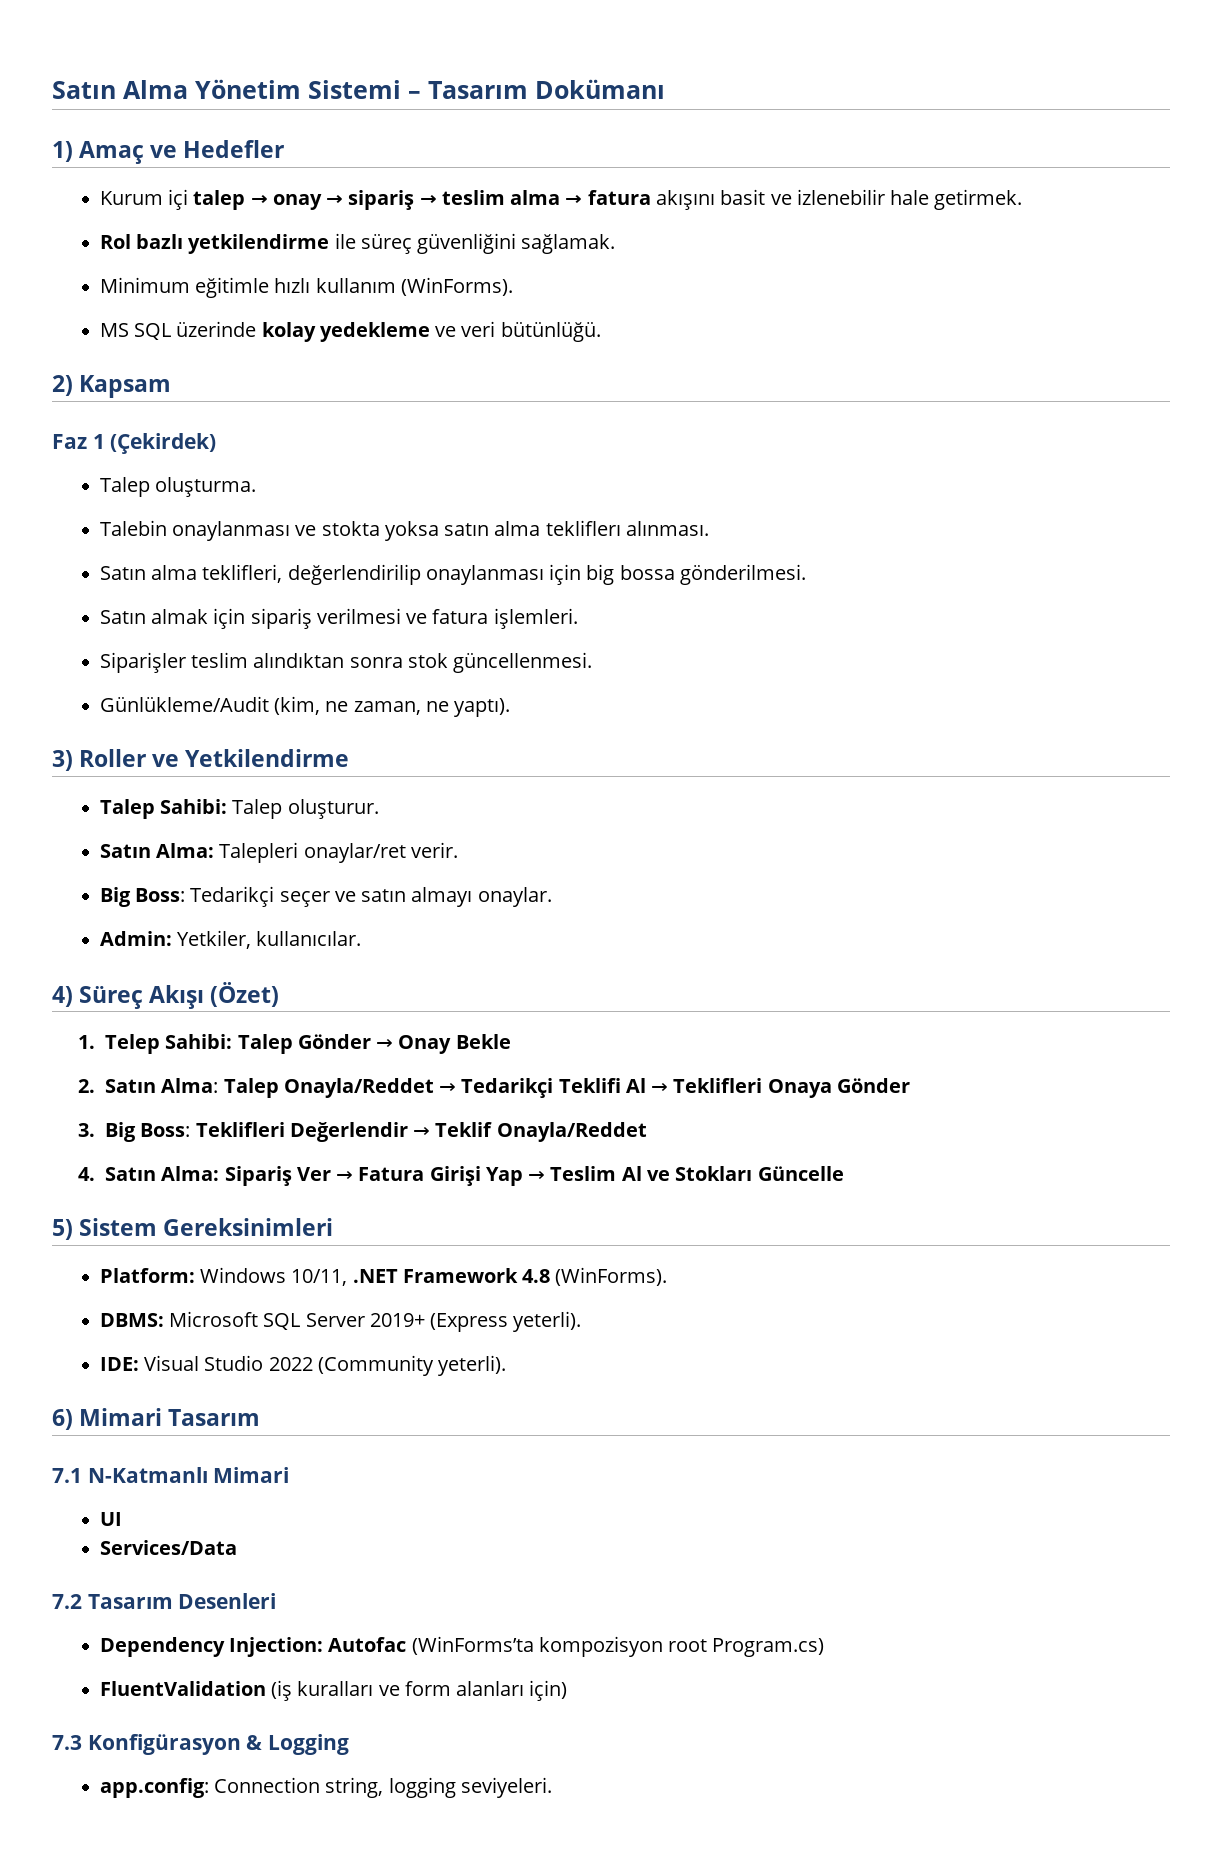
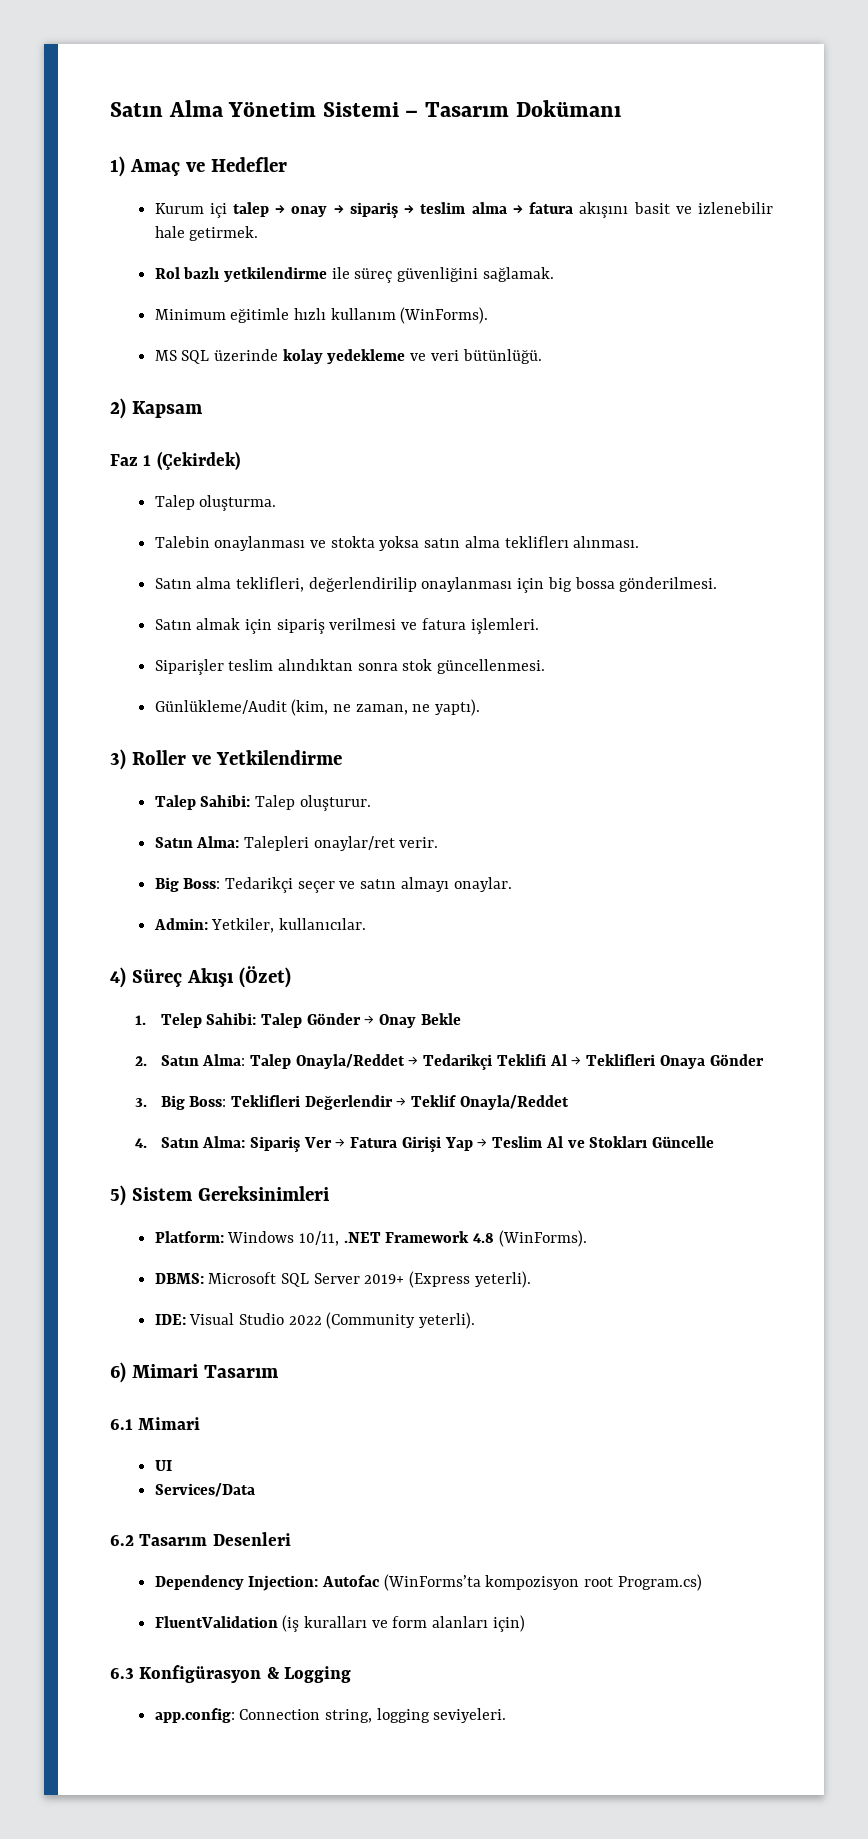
- 7.1 N-Katmanlı Mimari
+ 6.1 Mimari
- 7.2 Tasarım Desenleri
+ 6.2 Tasarım Desenleri
- 7.3 Konfigürasyon & Logging
+ 6.3 Konfigürasyon & Logging

